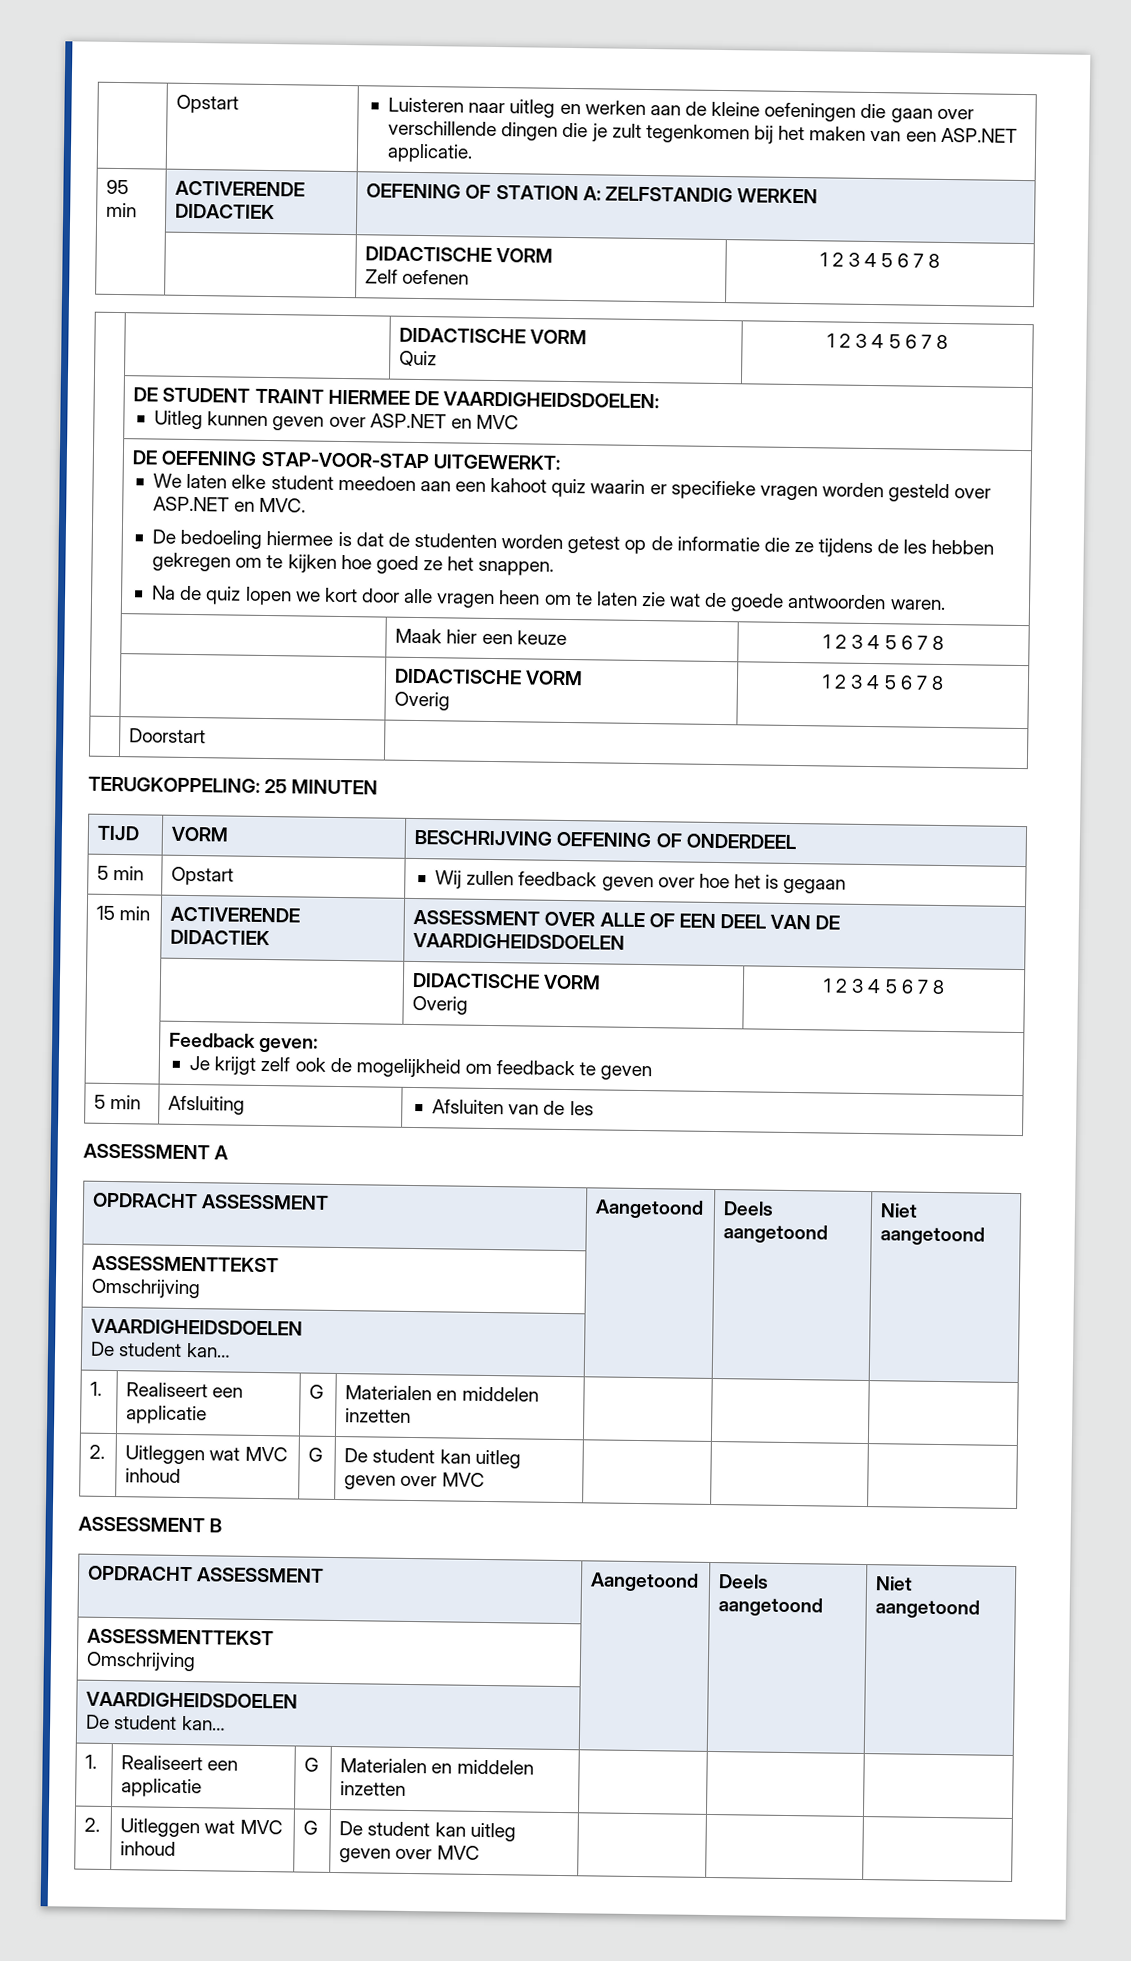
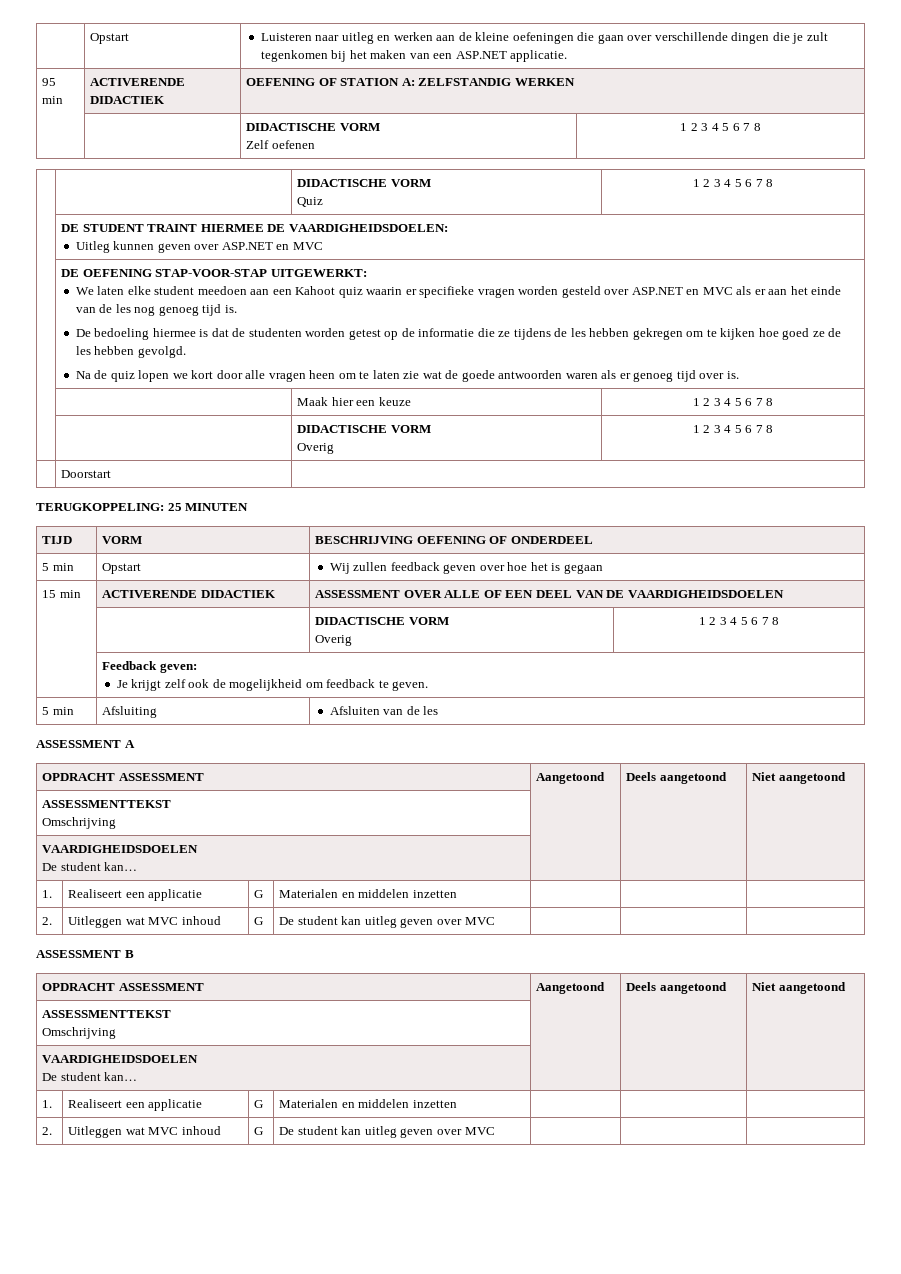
- We laten elke student meedoen aan een kahoot quiz waarin er specifieke vragen worden gesteld over ASP.NET en MVC.
+ We laten elke student meedoen aan een Kahoot quiz waarin er specifieke vragen worden gesteld over ASP.NET en MVC als er aan het einde van de les nog genoeg tijd is.
- De bedoeling hiermee is dat de studenten worden getest op de informatie die ze tijdens de les hebben gekregen om te kijken hoe goed ze het snappen.
+ De bedoeling hiermee is dat de studenten worden getest op de informatie die ze tijdens de les hebben gekregen om te kijken hoe goed ze de les hebben gevolgd.
- Na de quiz lopen we kort door alle vragen heen om te laten zie wat de goede antwoorden waren.
+ Na de quiz lopen we kort door alle vragen heen om te laten zie wat de goede antwoorden waren als er genoeg tijd over is.
  | Feedback geven:
- Je krijgt zelf ook de mogelijkheid om feedback te geven
+ Je krijgt zelf ook de mogelijkheid om feedback te geven.

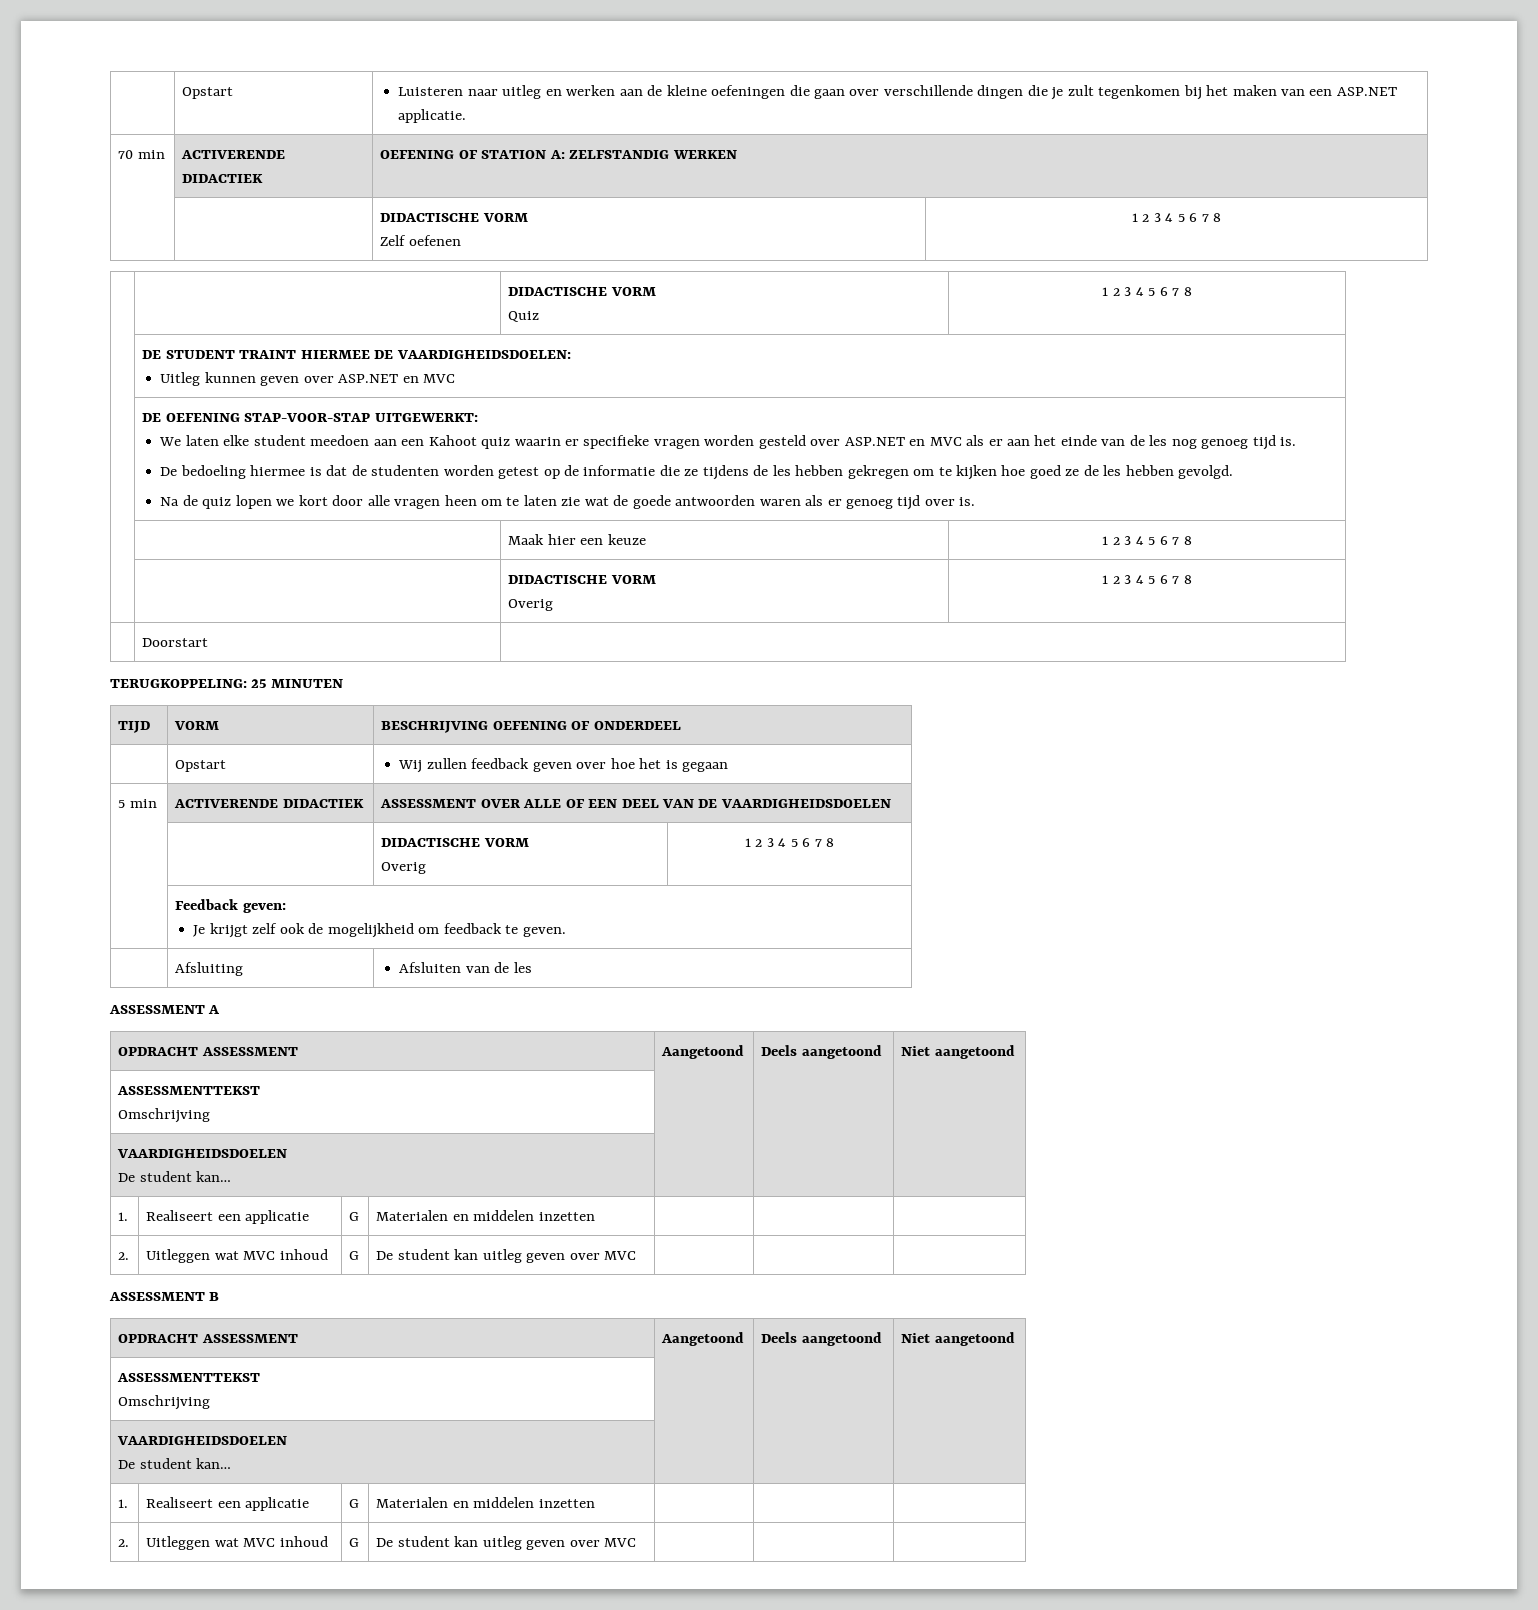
- 95 min | ACTIVERENDE DIDACTIEK | OEFENING OF STATION A: ZELFSTANDIG WERKEN
+ 70 min | ACTIVERENDE DIDACTIEK | OEFENING OF STATION A: ZELFSTANDIG WERKEN
- 5 min | Opstart | Wij zullen feedback geven over hoe het is gegaan
+ | Opstart | Wij zullen feedback geven over hoe het is gegaan
- 15 min | ACTIVERENDE DIDACTIEK | ASSESSMENT OVER ALLE OF EEN DEEL VAN DE VAARDIGHEIDSDOELEN
+ 5 min | ACTIVERENDE DIDACTIEK | ASSESSMENT OVER ALLE OF EEN DEEL VAN DE VAARDIGHEIDSDOELEN
- 5 min | Afsluiting | Afsluiten van de les
+ | Afsluiting | Afsluiten van de les

